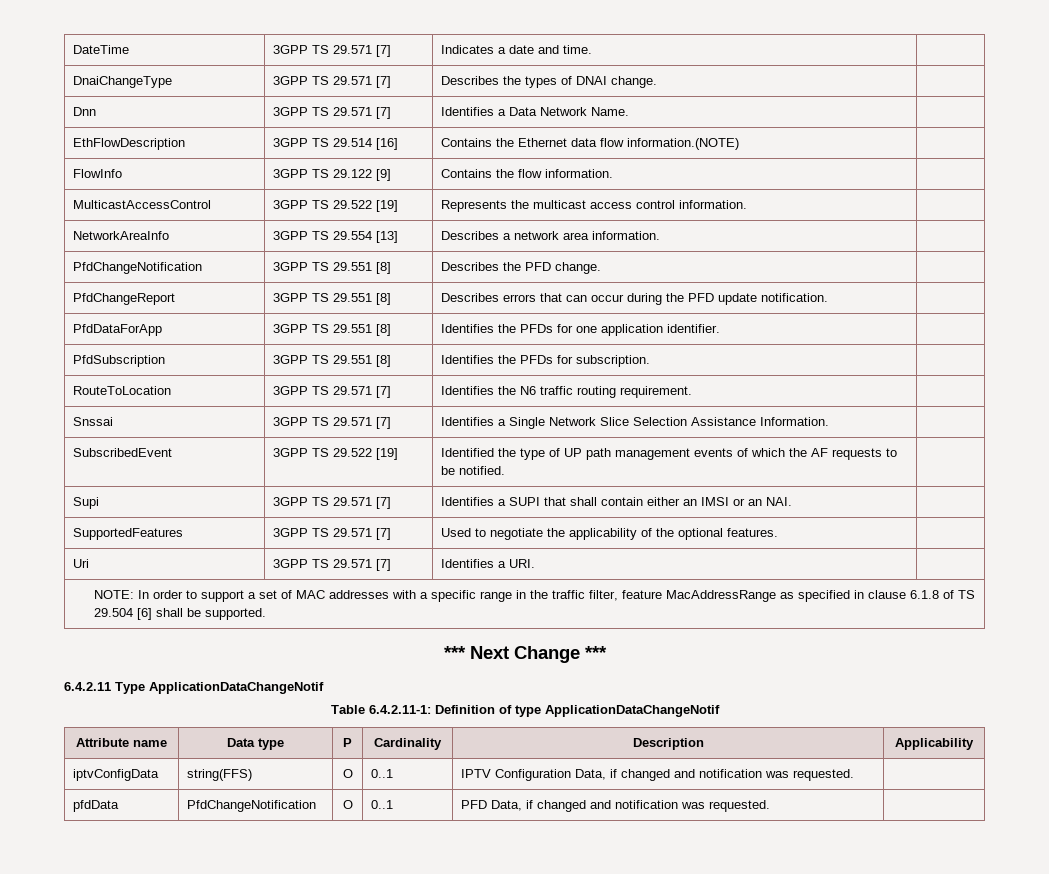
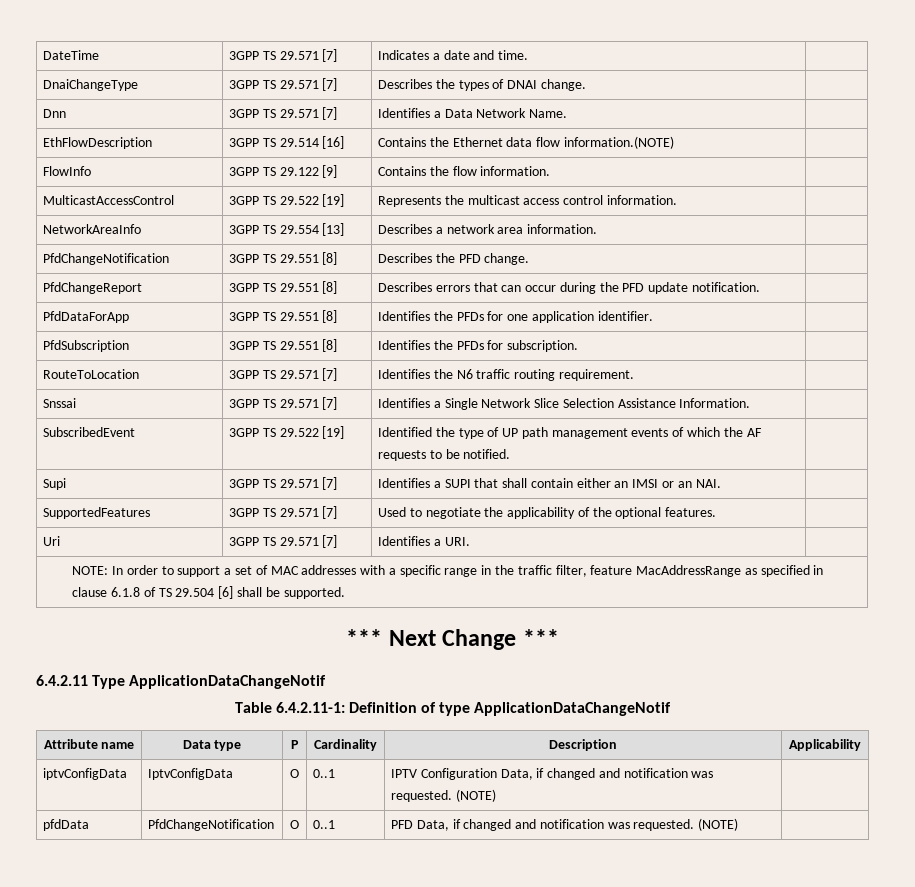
- iptvConfigData | string(FFS) | O | 0..1 | IPTV Configuration Data, if changed and notification was requested. |
+ iptvConfigData | IptvConfigData | O | 0..1 | IPTV Configuration Data, if changed and notification was requested. (NOTE) |
- pfdData | PfdChangeNotification | O | 0..1 | PFD Data, if changed and notification was requested. |
+ pfdData | PfdChangeNotification | O | 0..1 | PFD Data, if changed and notification was requested. (NOTE) |

